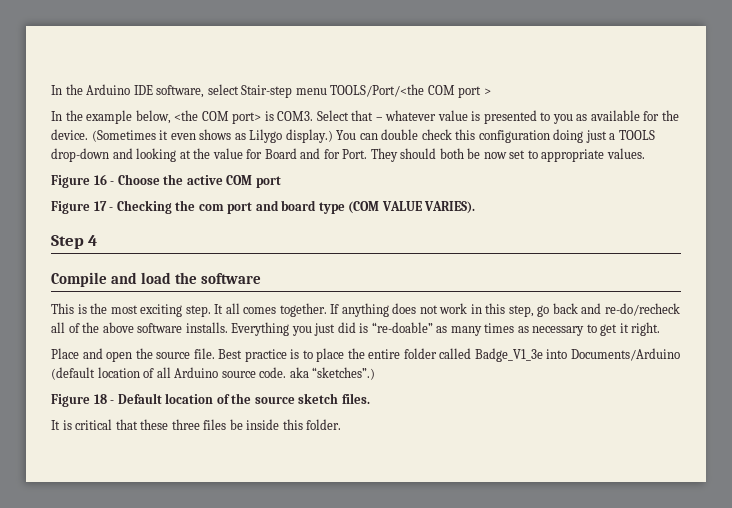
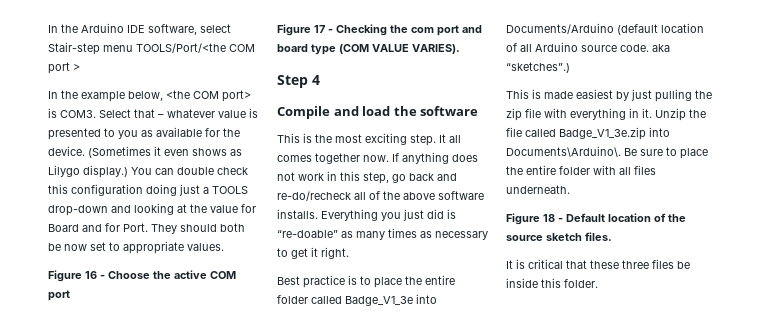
- It all comes together.
+ It all comes together now.
- Place and open the source file.
+ This is made easiest by just pulling the zip file with everything in it. Unzip the file called Badge_V1_3e.zip into Documents\Arduino\. Be sure to place the entire folder with all files underneath.

